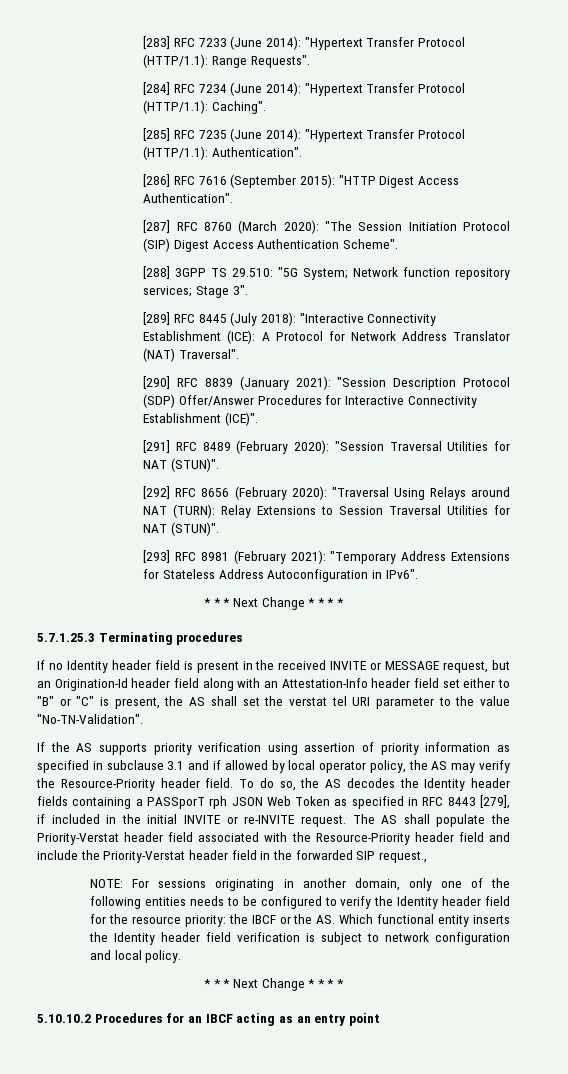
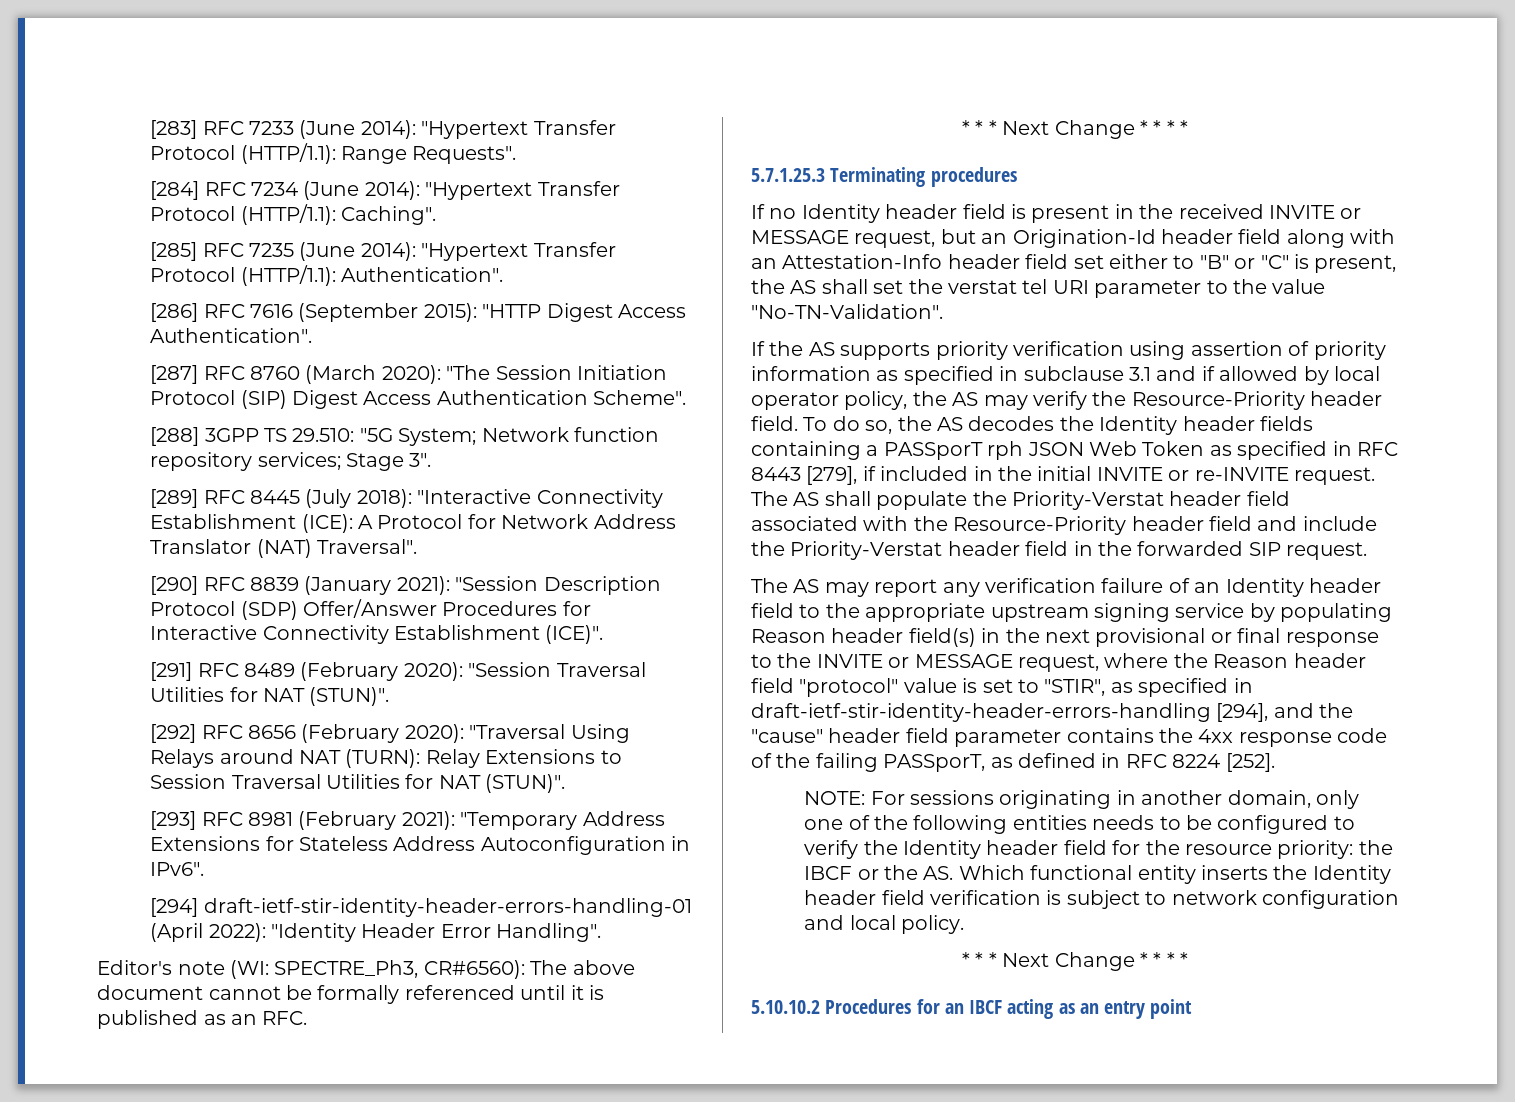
+ [294] draft-ietf-stir-identity-header-errors-handling-01 (April 2022): "Identity Header Error Handling".
+ Editor's note (WI: SPECTRE_Ph3, CR#6560): The above document cannot be formally referenced until it is published as an RFC.
- The AS shall populate the Priority-Verstat header field associated with the Resource-Priority header field and include the Priority-Verstat header field in the forwarded SIP request.,
+ The AS shall populate the Priority-Verstat header field associated with the Resource-Priority header field and include the Priority-Verstat header field in the forwarded SIP request.
+ The AS may report any verification failure of an Identity header field to the appropriate upstream signing service by populating Reason header field(s) in the next provisional or final response to the INVITE or MESSAGE request, where the Reason header field "protocol" value is set to "STIR", as specified in draft-ietf-stir-identity-header-errors-handling [294], and the "cause" header field parameter contains the 4xx response code of the failing PASSporT, as defined in RFC 8224 [252].

